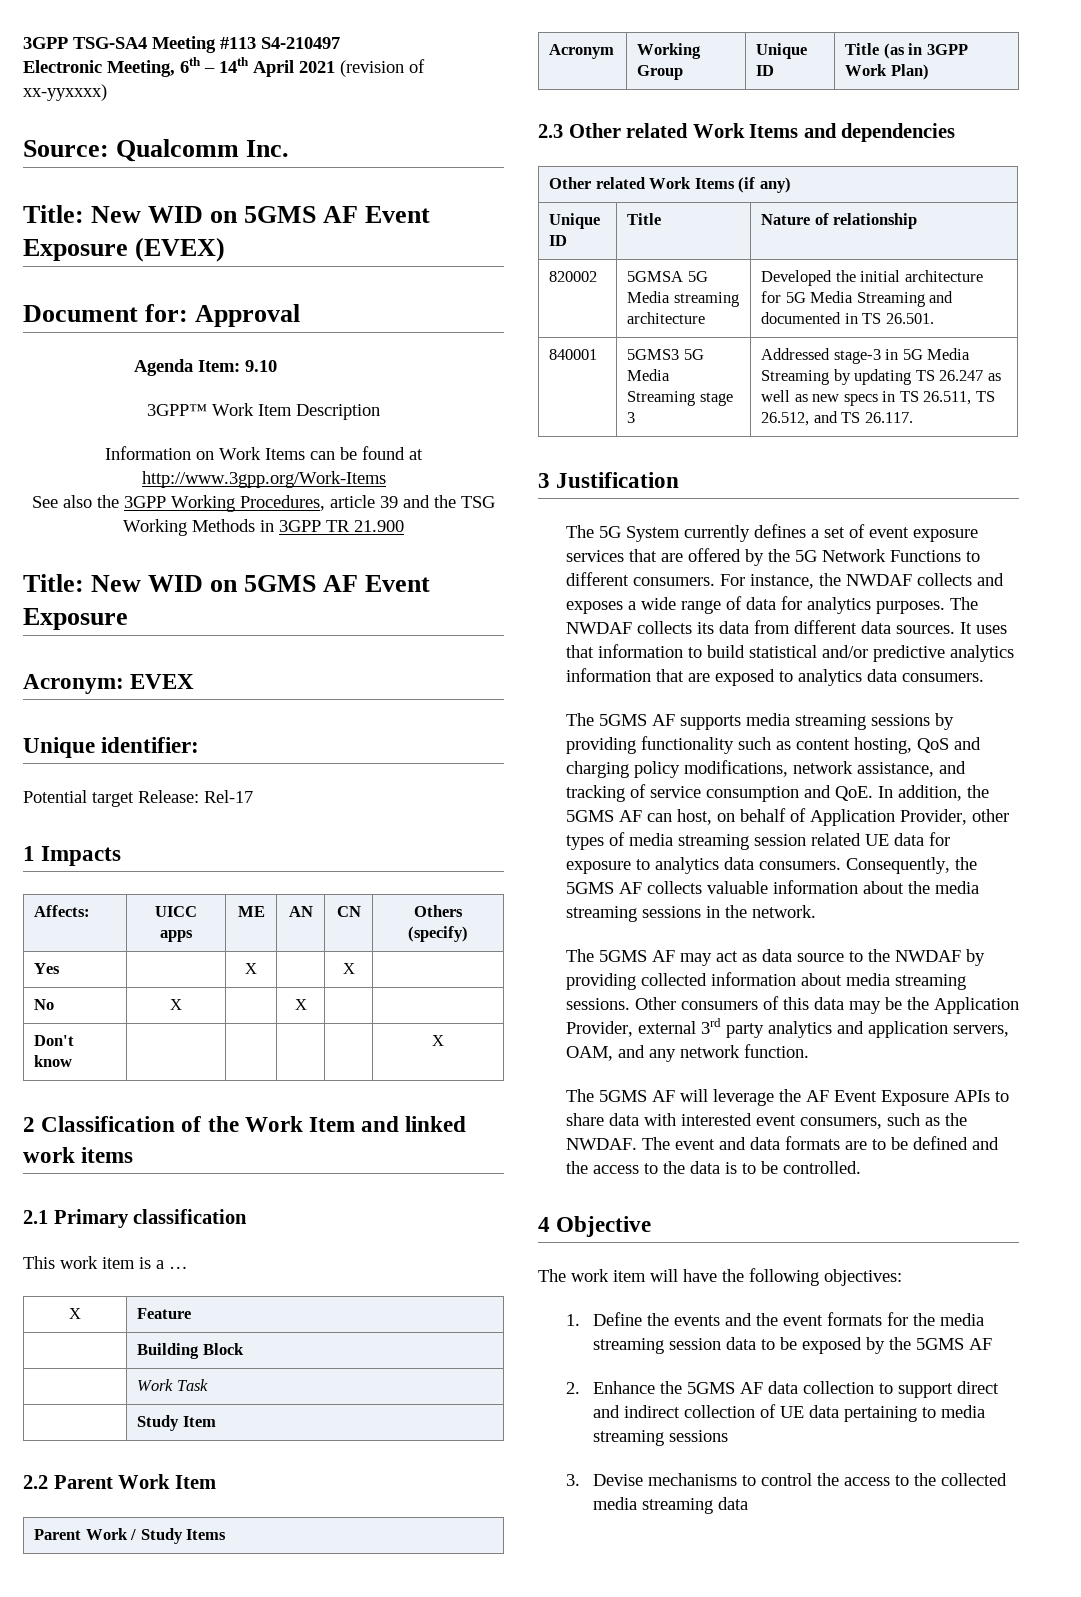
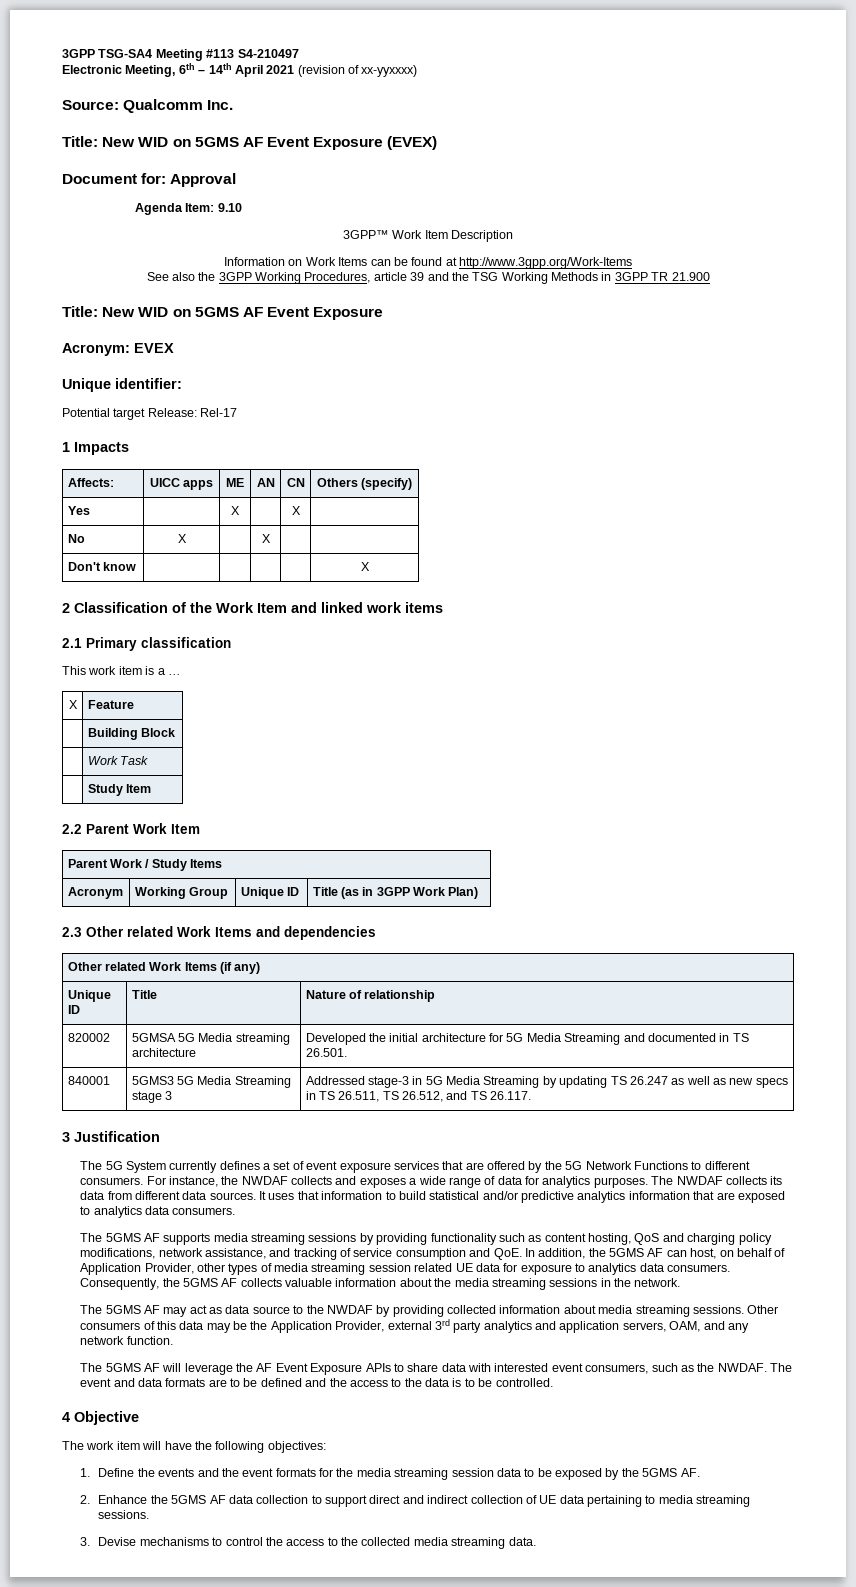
- 1. Define the events and the event formats for the media streaming session data to be exposed by the 5GMS AF
+ 1. Define the events and the event formats for the media streaming session data to be exposed by the 5GMS AF.
- 2. Enhance the 5GMS AF data collection to support direct and indirect collection of UE data pertaining to media streaming sessions
+ 2. Enhance the 5GMS AF data collection to support direct and indirect collection of UE data pertaining to media streaming sessions.
- 3. Devise mechanisms to control the access to the collected media streaming data
+ 3. Devise mechanisms to control the access to the collected media streaming data.

